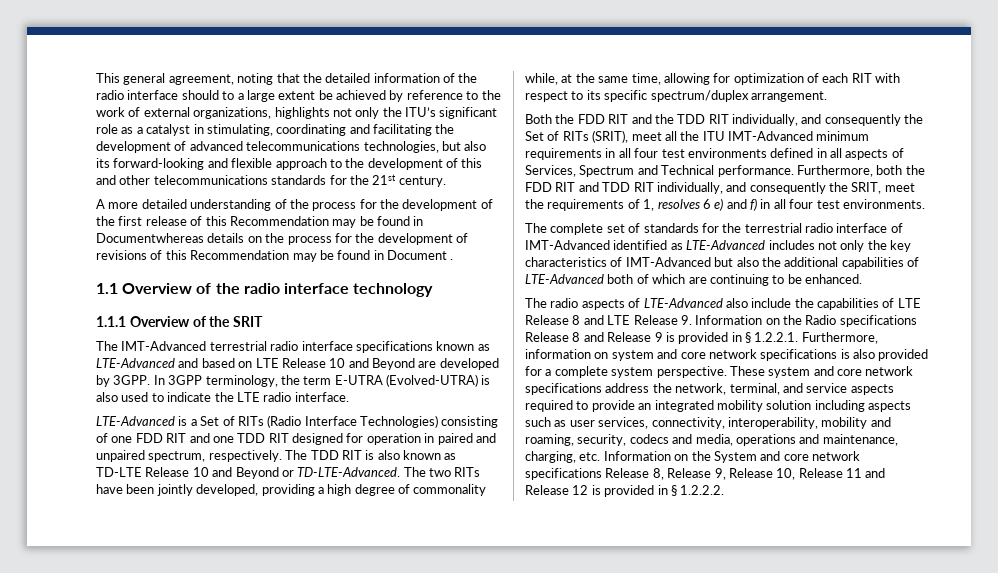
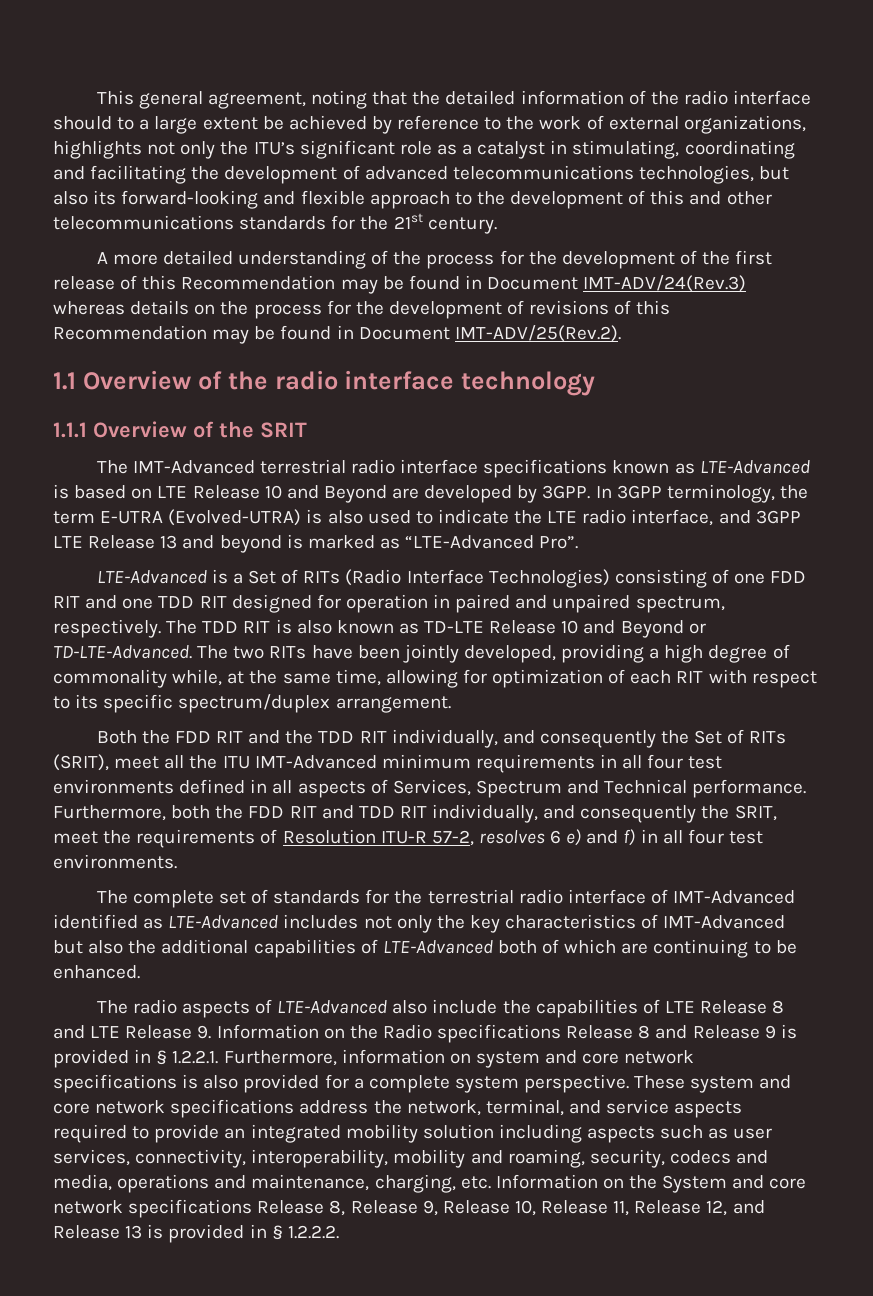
- A more detailed understanding of the process for the development of the first release of this Recommendation may be found in Documentwhereas details on the process for the development of revisions of this Recommendation may be found in Document .
+ A more detailed understanding of the process for the development of the first release of this Recommendation may be found in Document IMT-ADV/24(Rev.3) whereas details on the process for the development of revisions of this Recommendation may be found in Document IMT-ADV/25(Rev.2).
- The IMT-Advanced terrestrial radio interface specifications known as LTE-Advanced and based on LTE Release 10 and Beyond are developed by 3GPP.
+ The IMT-Advanced terrestrial radio interface specifications known as LTE-Advanced is based on LTE Release 10 and Beyond are developed by 3GPP.
- In 3GPP terminology, the term E-UTRA (Evolved-UTRA) is also used to indicate the LTE radio interface.
+ In 3GPP terminology, the term E-UTRA (Evolved-UTRA) is also used to indicate the LTE radio interface, and 3GPP LTE Release 13 and beyond is marked as “LTE-Advanced Pro”.
- Furthermore, both the FDD RIT and TDD RIT individually, and consequently the SRIT, meet the requirements of 1, resolves 6 e) and f) in all four test environments.
+ Furthermore, both the FDD RIT and TDD RIT individually, and consequently the SRIT, meet the requirements of Resolution ITU-R 57-2, resolves 6 e) and f) in all four test environments.
- These system and core network specifications address the network, terminal, and service aspects required to provide an integrated mobility solution including aspects such as user services, connectivity, interoperability, mobility and roaming, security, codecs and media, operations and maintenance, charging, etc. Information on the System and core network specifications Release 8, Release 9, Release 10, Release 11 and Release 12 is provided in § 1.2.2.2.
+ These system and core network specifications address the network, terminal, and service aspects required to provide an integrated mobility solution including aspects such as user services, connectivity, interoperability, mobility and roaming, security, codecs and media, operations and maintenance, charging, etc. Information on the System and core network specifications Release 8, Release 9, Release 10, Release 11, Release 12, and Release 13 is provided in § 1.2.2.2.

